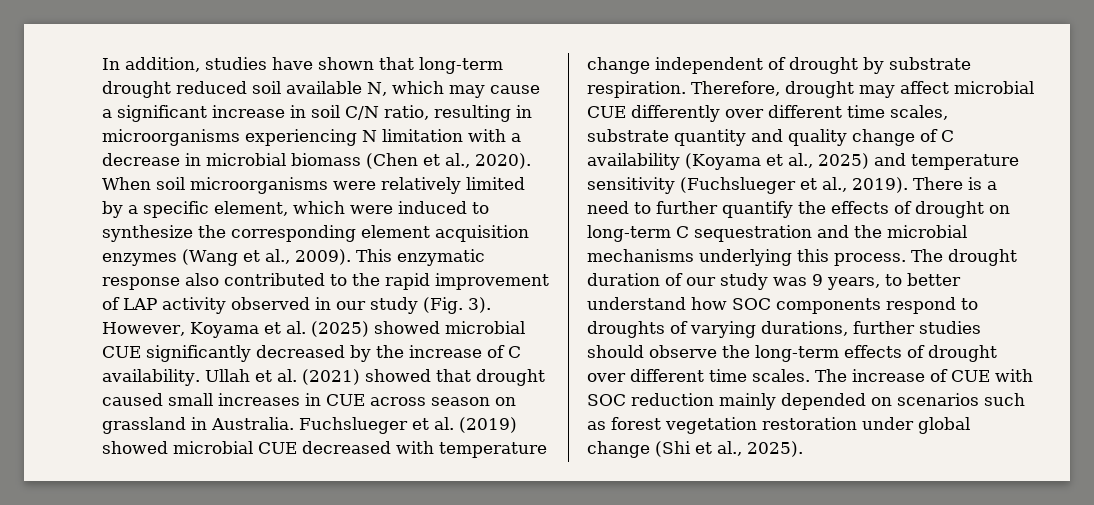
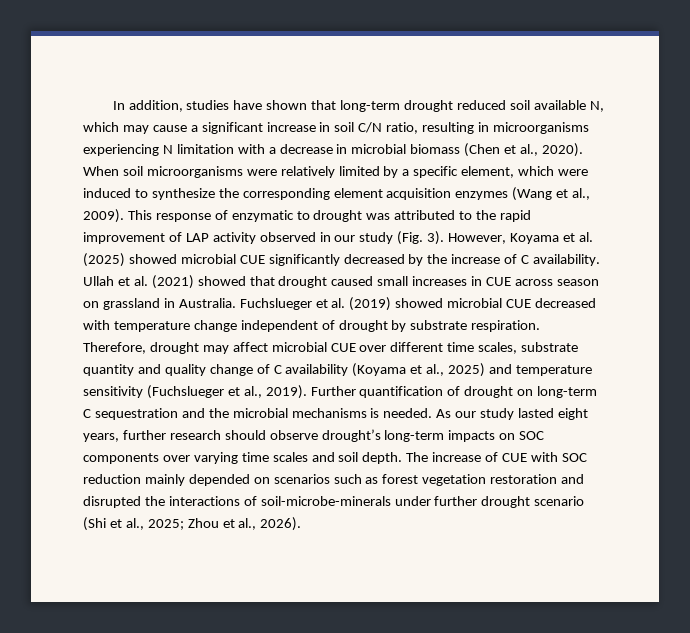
- This enzymatic response also contributed to the rapid improvement of LAP activity observed in our study (Fig. 3).
+ This response of enzymatic to drought was attributed to the rapid improvement of LAP activity observed in our study (Fig. 3).
- Therefore, drought may affect microbial CUE differently over different time scales, substrate quantity and quality change of C availability (Koyama et al., 2025) and temperature sensitivity (Fuchslueger et al., 2019).
+ Therefore, drought may affect microbial CUE over different time scales, substrate quantity and quality change of C availability (Koyama et al., 2025) and temperature sensitivity (Fuchslueger et al., 2019).
- There is a need to further quantify the effects of drought on long-term C sequestration and the microbial mechanisms underlying this process. The drought duration of our study was 9 years, to better understand how SOC components respond to droughts of varying durations, further studies should observe the long-term effects of drought over different time scales.
+ Further quantification of drought on long-term C sequestration and the microbial mechanisms is needed. As our study lasted eight years, further research should observe drought’s long-term impacts on SOC components over varying time scales and soil depth.
- The increase of CUE with SOC reduction mainly depended on scenarios such as forest vegetation restoration under global change (Shi et al., 2025).
+ The increase of CUE with SOC reduction mainly depended on scenarios such as forest vegetation restoration and disrupted the interactions of soil-microbe-minerals under further drought scenario (Shi et al., 2025; Zhou et al., 2026).

